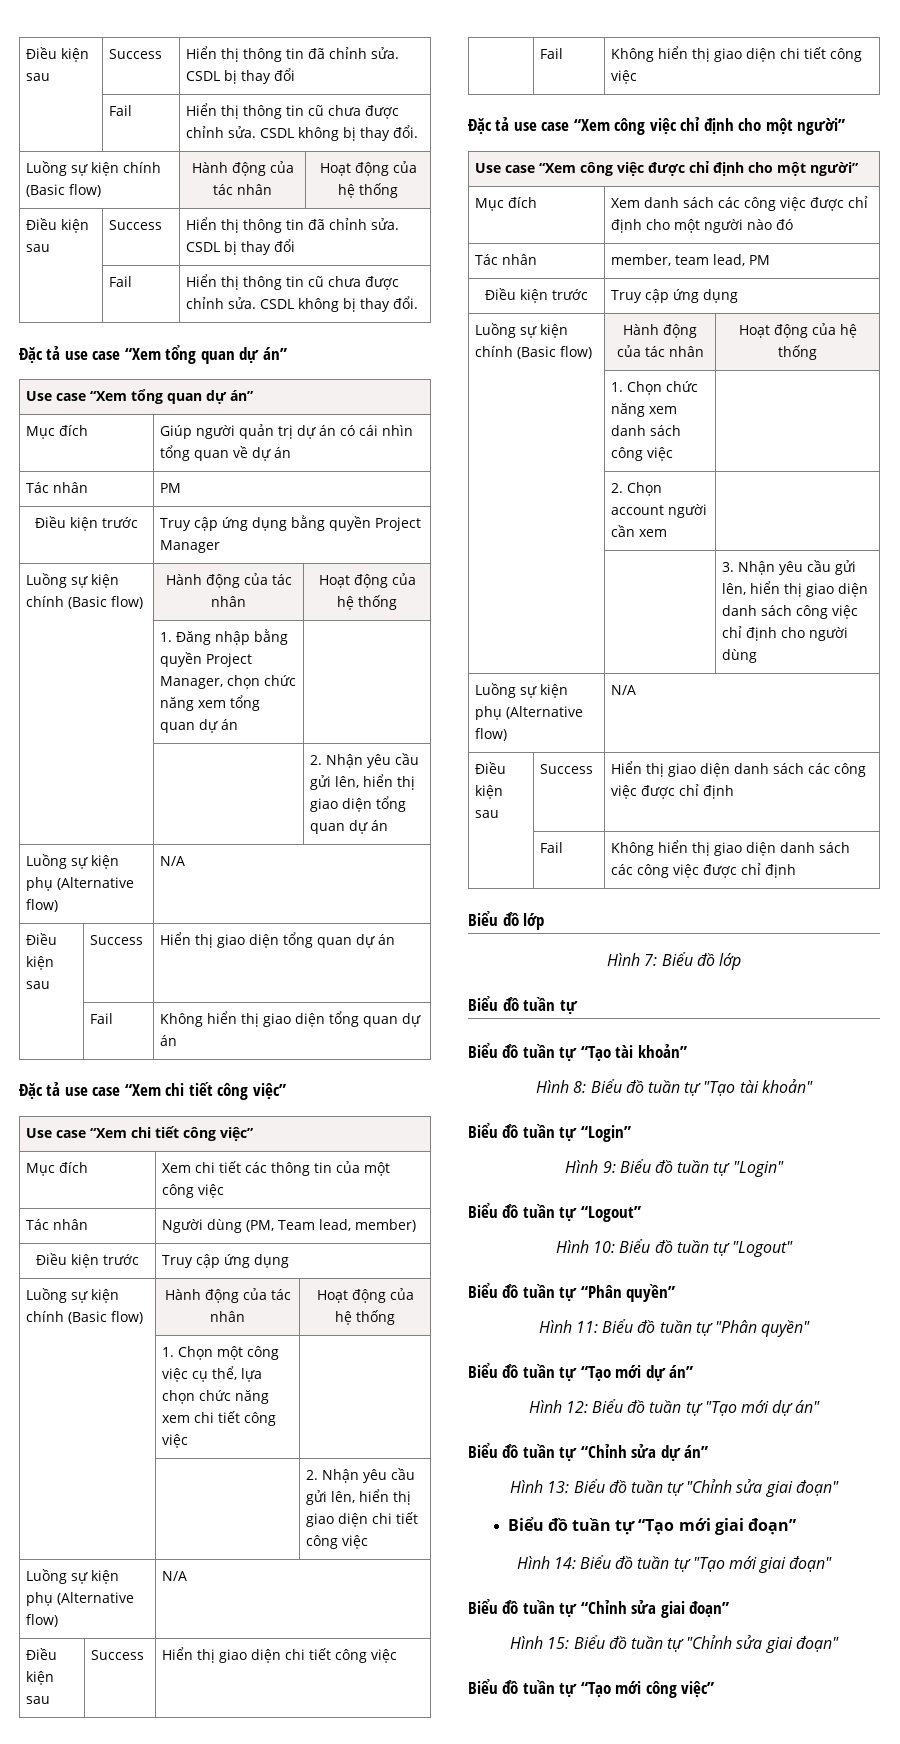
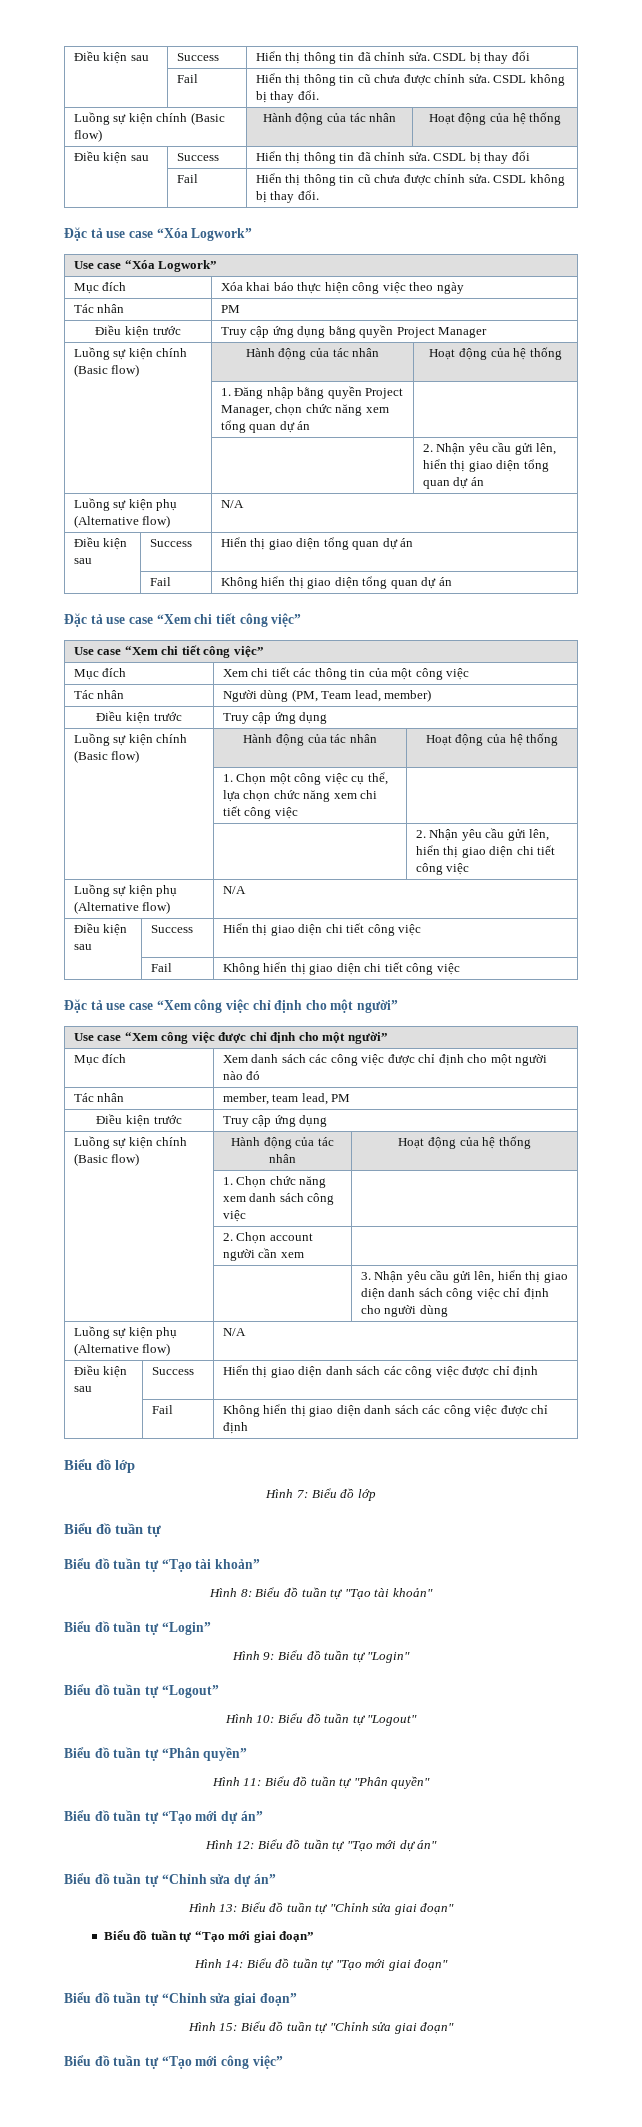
- Đặc tả use case “Xem tổng quan dự án”
- Use case “Xem tổng quan dự án”
- Mục đích | Giúp người quản trị dự án có cái nhìn tổng quan về dự án
+ Đặc tả use case “Xóa Logwork”
+ Use case “Xóa Logwork”
+ Mục đích | Xóa khai báo thực hiện công việc theo ngày

